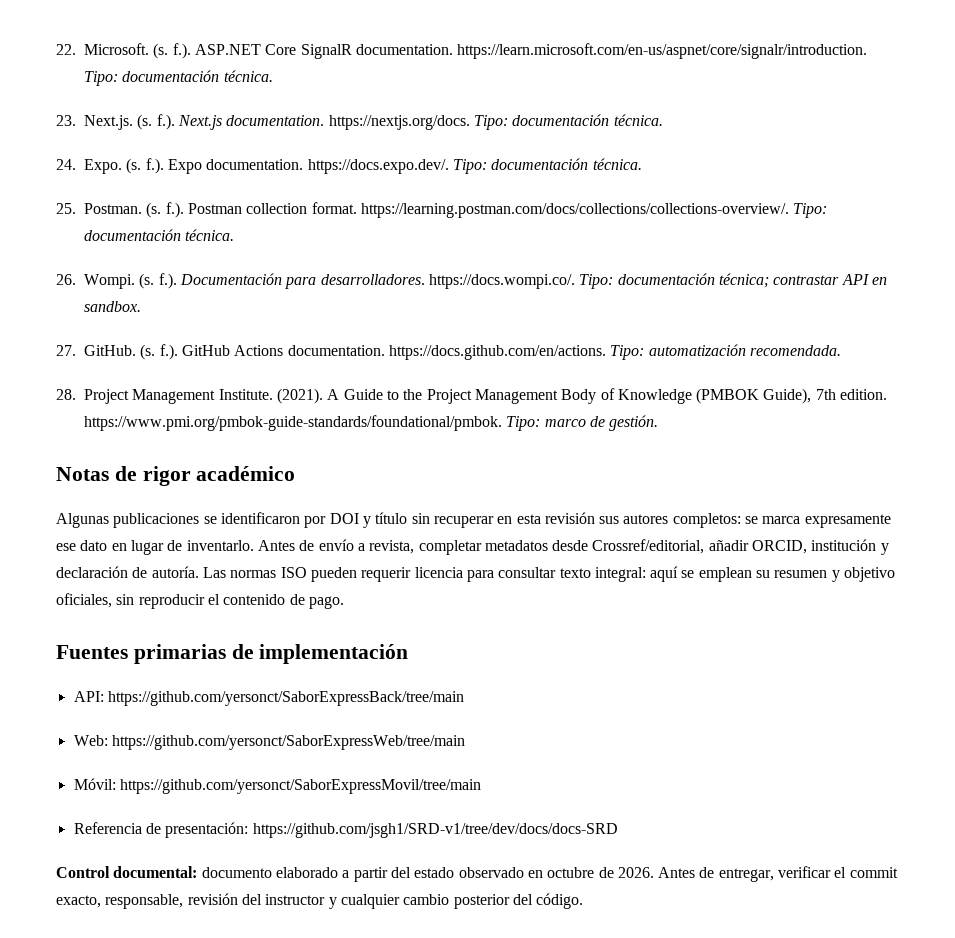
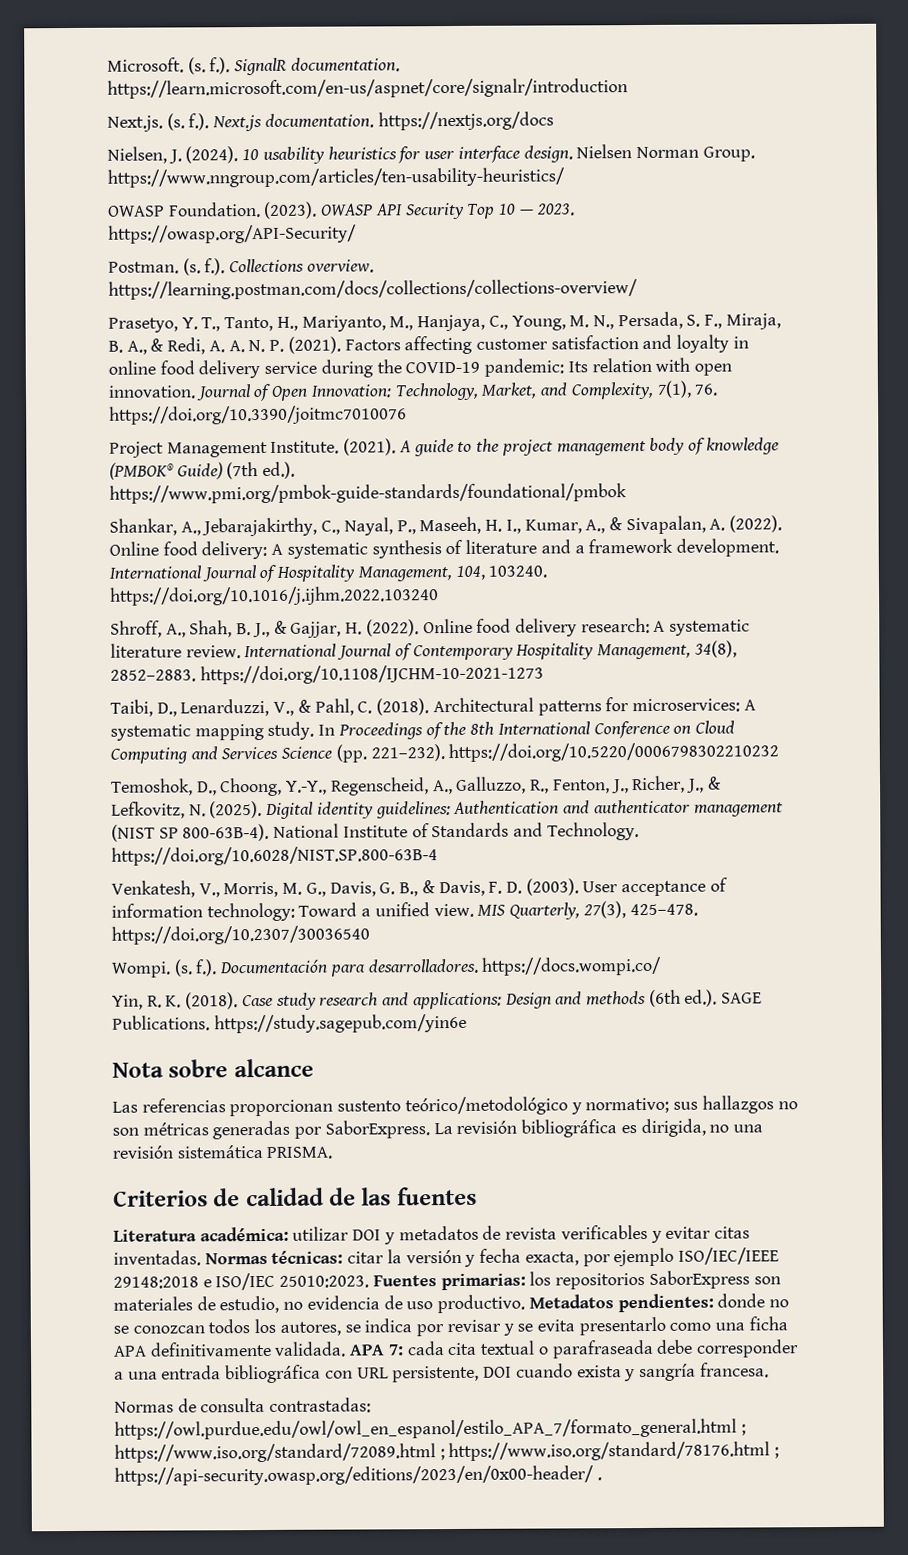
- 22. Microsoft.
+ Microsoft.
- (s. f.). ASP.NET Core SignalR documentation. https://learn.microsoft.com/en-us/aspnet/core/signalr/introduction. Tipo: documentación técnica.
- 23. Next.js. (s. f.). Next.js documentation. https://nextjs.org/docs. Tipo: documentación técnica.
- 24. Expo. (s. f.). Expo documentation. https://docs.expo.dev/. Tipo: documentación técnica.
- 25. Postman. (s. f.). Postman collection format. https://learning.postman.com/docs/collections/collections-overview/. Tipo: documentación técnica.
- 26. Wompi.
+ (s. f.). SignalR documentation. https://learn.microsoft.com/en-us/aspnet/core/signalr/introduction
+ Next.js. (s. f.). Next.js documentation. https://nextjs.org/docs
+ Nielsen, J. (2024). 10 usability heuristics for user interface design. Nielsen Norman Group. https://www.nngroup.com/articles/ten-usability-heuristics/
+ OWASP Foundation. (2023). OWASP API Security Top 10 — 2023. https://owasp.org/API-Security/
+ Postman. (s. f.). Collections overview. https://learning.postman.com/docs/collections/collections-overview/
+ Prasetyo, Y. T., Tanto, H., Mariyanto, M., Hanjaya, C., Young, M. N., Persada, S. F., Miraja, B. A., & Redi, A. A. N. P. (2021). Factors affecting customer satisfaction and loyalty in online food delivery service during the COVID-19 pandemic: Its relation with open innovation. Journal of Open Innovation: Technology, Market, and Complexity, 7(1), 76. https://doi.org/10.3390/joitmc7010076
+ Project Management Institute. (2021). A guide to the project management body of knowledge (PMBOK® Guide) (7th ed.). https://www.pmi.org/pmbok-guide-standards/foundational/pmbok
+ Shankar, A., Jebarajakirthy, C., Nayal, P., Maseeh, H. I., Kumar, A., & Sivapalan, A. (2022). Online food delivery: A systematic synthesis of literature and a framework development. International Journal of Hospitality Management, 104, 103240. https://doi.org/10.1016/j.ijhm.2022.103240
+ Shroff, A., Shah, B. J., & Gajjar, H. (2022). Online food delivery research: A systematic literature review. International Journal of Contemporary Hospitality Management, 34(8), 2852–2883. https://doi.org/10.1108/IJCHM-10-2021-1273
+ Taibi, D., Lenarduzzi, V., & Pahl, C. (2018). Architectural patterns for microservices: A systematic mapping study. In Proceedings of the 8th International Conference on Cloud Computing and Services Science (pp. 221–232). https://doi.org/10.5220/0006798302210232
+ Temoshok, D., Choong, Y.-Y., Regenscheid, A., Galluzzo, R., Fenton, J., Richer, J., & Lefkovitz, N. (2025). Digital identity guidelines: Authentication and authenticator management (NIST SP 800-63B-4). National Institute of Standards and Technology. https://doi.org/10.6028/NIST.SP.800-63B-4
+ Venkatesh, V., Morris, M. G., Davis, G. B., & Davis, F. D. (2003). User acceptance of information technology: Toward a unified view. MIS Quarterly, 27(3), 425–478. https://doi.org/10.2307/30036540
+ Wompi.
- (s. f.). Documentación para desarrolladores. https://docs.wompi.co/. Tipo: documentación técnica; contrastar API en sandbox.
- 27. GitHub. (s. f.). GitHub Actions documentation. https://docs.github.com/en/actions. Tipo: automatización recomendada.
- 28. Project Management Institute. (2021). A Guide to the Project Management Body of Knowledge (PMBOK Guide), 7th edition. https://www.pmi.org/pmbok-guide-standards/foundational/pmbok. Tipo: marco de gestión.
- Notas de rigor académico
- Algunas publicaciones se identificaron por DOI y título sin recuperar en esta revisión sus autores completos: se marca expresamente ese dato en lugar de inventarlo. Antes de envío a revista, completar metadatos desde Crossref/editorial, añadir ORCID, institución y declaración de autoría. Las normas ISO pueden requerir licencia para consultar texto integral: aquí se emplean su resumen y objetivo oficiales, sin reproducir el contenido de pago.
- Fuentes primarias de implementación
- API: https://github.com/yersonct/SaborExpressBack/tree/main
- Web: https://github.com/yersonct/SaborExpressWeb/tree/main
- Móvil: https://github.com/yersonct/SaborExpressMovil/tree/main
- Referencia de presentación: https://github.com/jsgh1/SRD-v1/tree/dev/docs/docs-SRD
- Control documental: documento elaborado a partir del estado observado en octubre de 2026. Antes de entregar, verificar el commit exacto, responsable, revisión del instructor y cualquier cambio posterior del código.
+ (s. f.). Documentación para desarrolladores. https://docs.wompi.co/
+ Yin, R. K. (2018). Case study research and applications: Design and methods (6th ed.). SAGE Publications. https://study.sagepub.com/yin6e
+ Nota sobre alcance
+ Las referencias proporcionan sustento teórico/metodológico y normativo; sus hallazgos no son métricas generadas por SaborExpress. La revisión bibliográfica es dirigida, no una revisión sistemática PRISMA.
+ Criterios de calidad de las fuentes
+ Literatura académica: utilizar DOI y metadatos de revista verificables y evitar citas inventadas. Normas técnicas: citar la versión y fecha exacta, por ejemplo ISO/IEC/IEEE 29148:2018 e ISO/IEC 25010:2023. Fuentes primarias: los repositorios SaborExpress son materiales de estudio, no evidencia de uso productivo. Metadatos pendientes: donde no se conozcan todos los autores, se indica por revisar y se evita presentarlo como una ficha APA definitivamente validada. APA 7: cada cita textual o parafraseada debe corresponder a una entrada bibliográfica con URL persistente, DOI cuando exista y sangría francesa.
+ Normas de consulta contrastadas: https://owl.purdue.edu/owl/owl_en_espanol/estilo_APA_7/formato_general.html ; https://www.iso.org/standard/72089.html ; https://www.iso.org/standard/78176.html ; https://api-security.owasp.org/editions/2023/en/0x00-header/ .

